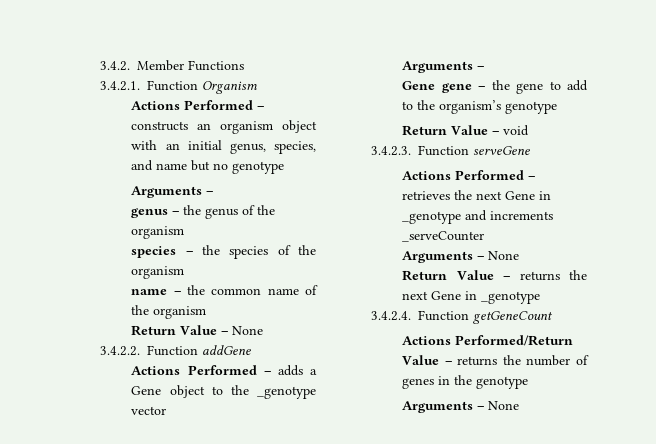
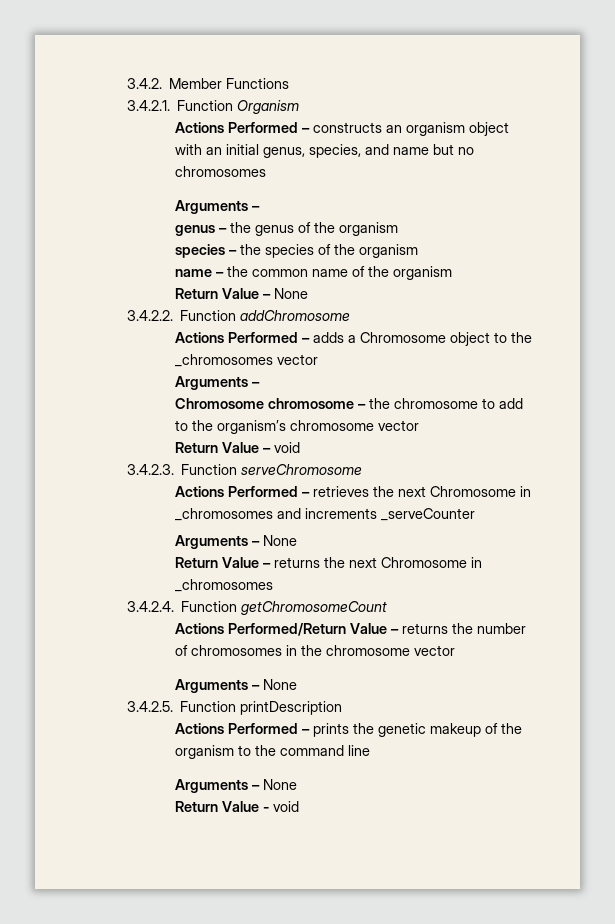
- Actions Performed – constructs an organism object with an initial genus, species, and name but no genotype
+ Actions Performed – constructs an organism object with an initial genus, species, and name but no chromosomes
- 3.4.2.2. Function addGene
+ 3.4.2.2. Function addChromosome
- Actions Performed – adds a Gene object to the _genotype vector
+ Actions Performed – adds a Chromosome object to the _chromosomes vector
- Gene gene – the gene to add to the organism’s genotype
+ Chromosome chromosome – the chromosome to add to the organism’s chromosome vector
- 3.4.2.3. Function serveGene
+ 3.4.2.3. Function serveChromosome
- Actions Performed – retrieves the next Gene in _genotype and increments _serveCounter
+ Actions Performed – retrieves the next Chromosome in _chromosomes and increments _serveCounter
- Return Value – returns the next Gene in _genotype
+ Return Value – returns the next Chromosome in _chromosomes
- 3.4.2.4. Function getGeneCount
+ 3.4.2.4. Function getChromosomeCount
- Actions Performed/Return Value – returns the number of genes in the genotype
+ Actions Performed/Return Value – returns the number of chromosomes in the chromosome vector
  Arguments – None
+ 3.4.2.5. Function printDescription
+ Actions Performed – prints the genetic makeup of the organism to the command line
+ Arguments – None
+ Return Value - void

